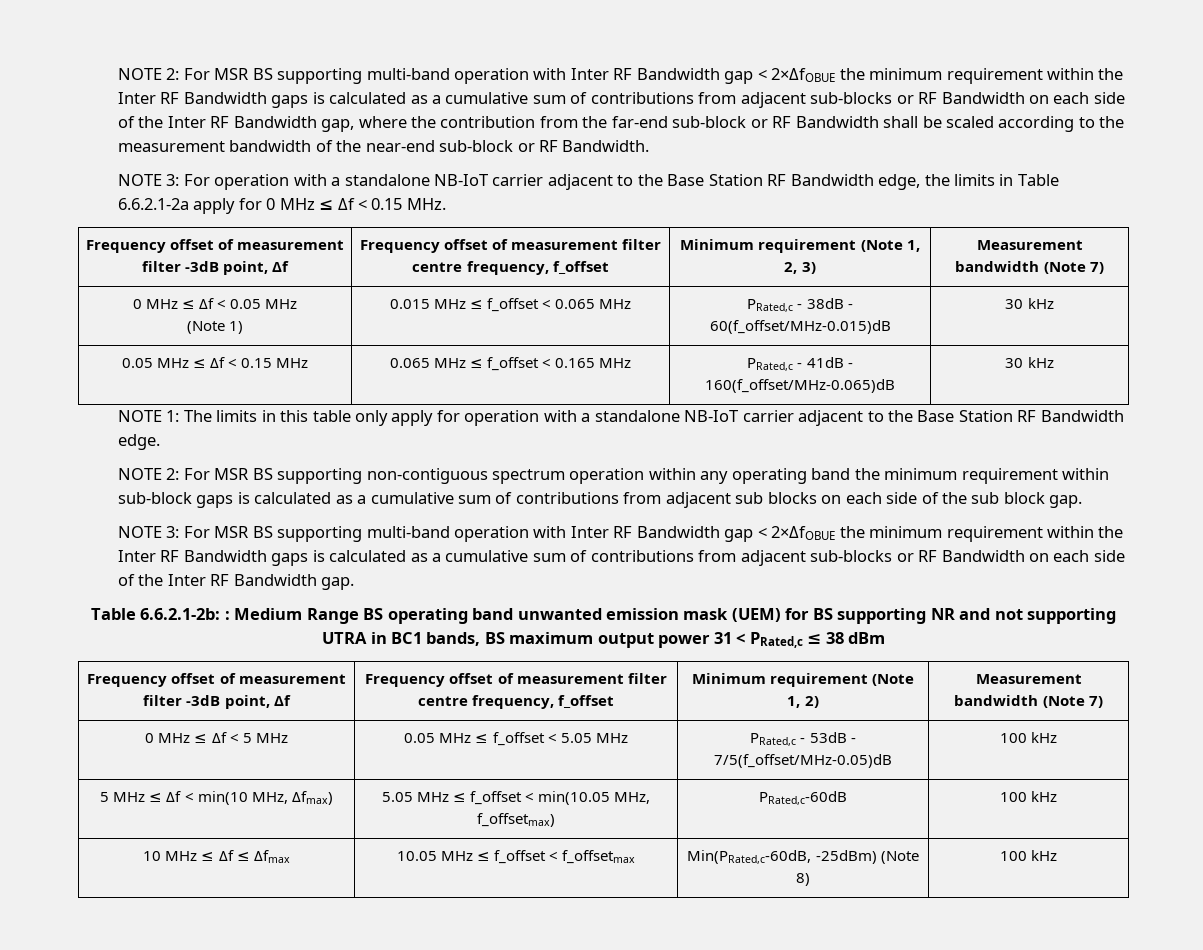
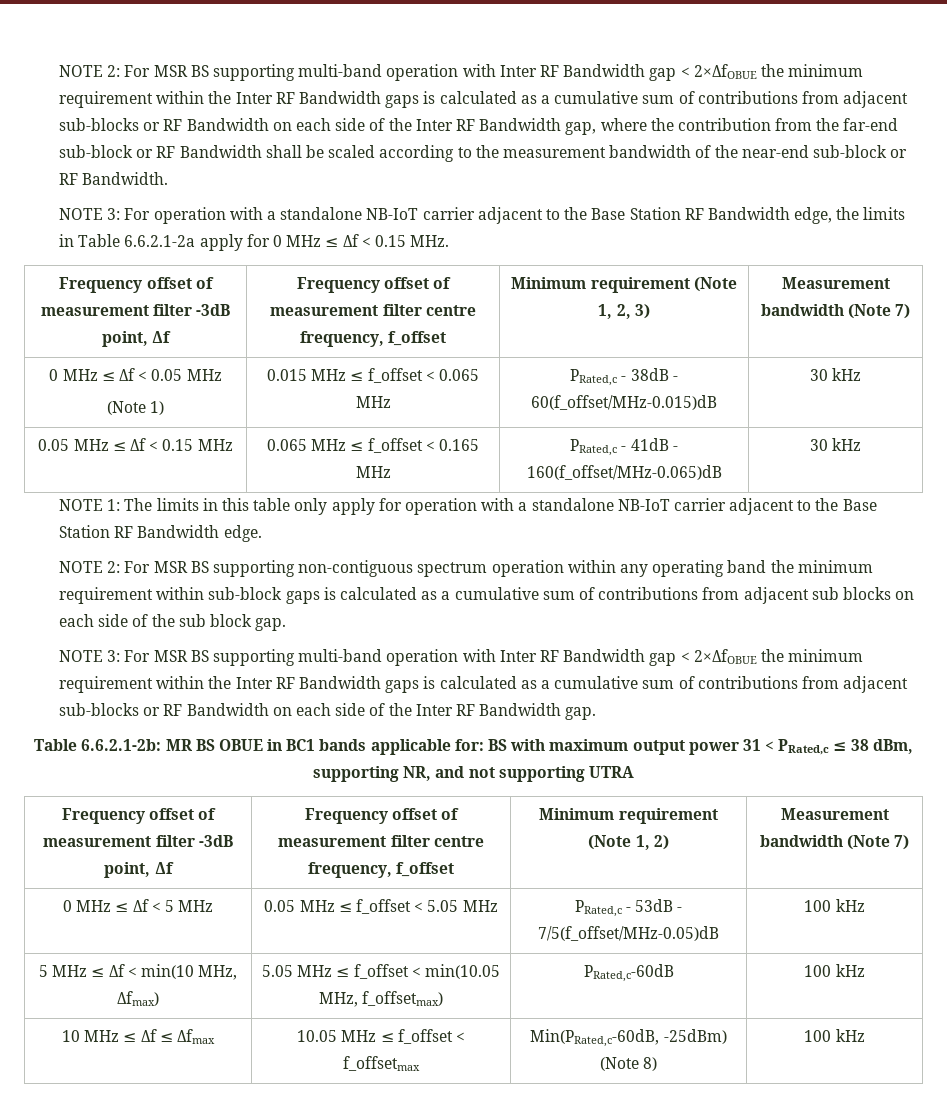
- Table 6.6.2.1-2b: : Medium Range BS operating band unwanted emission mask (UEM) for BS supporting NR and not supporting UTRA in BC1 bands, BS maximum output power 31 < PRated,c ≤ 38 dBm
+ Table 6.6.2.1-2b: MR BS OBUE in BC1 bands applicable for: BS with maximum output power 31 < PRated,c ≤ 38 dBm, supporting NR, and not supporting UTRA

